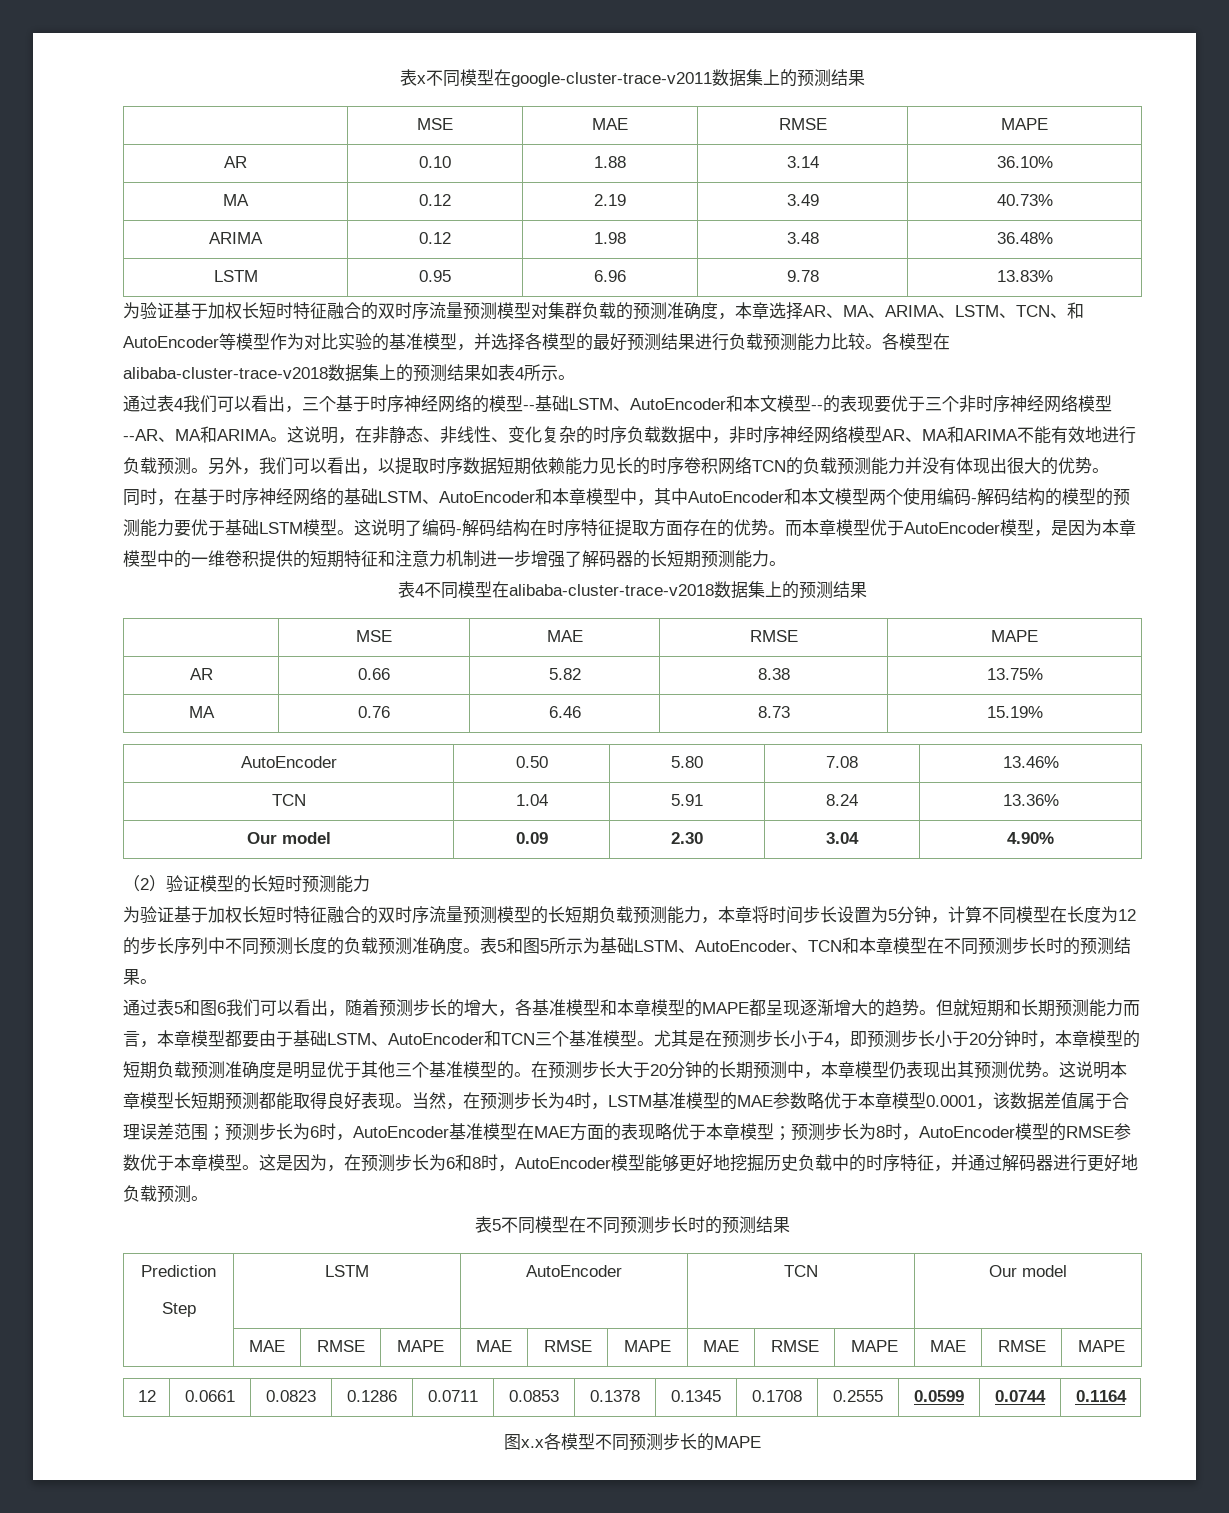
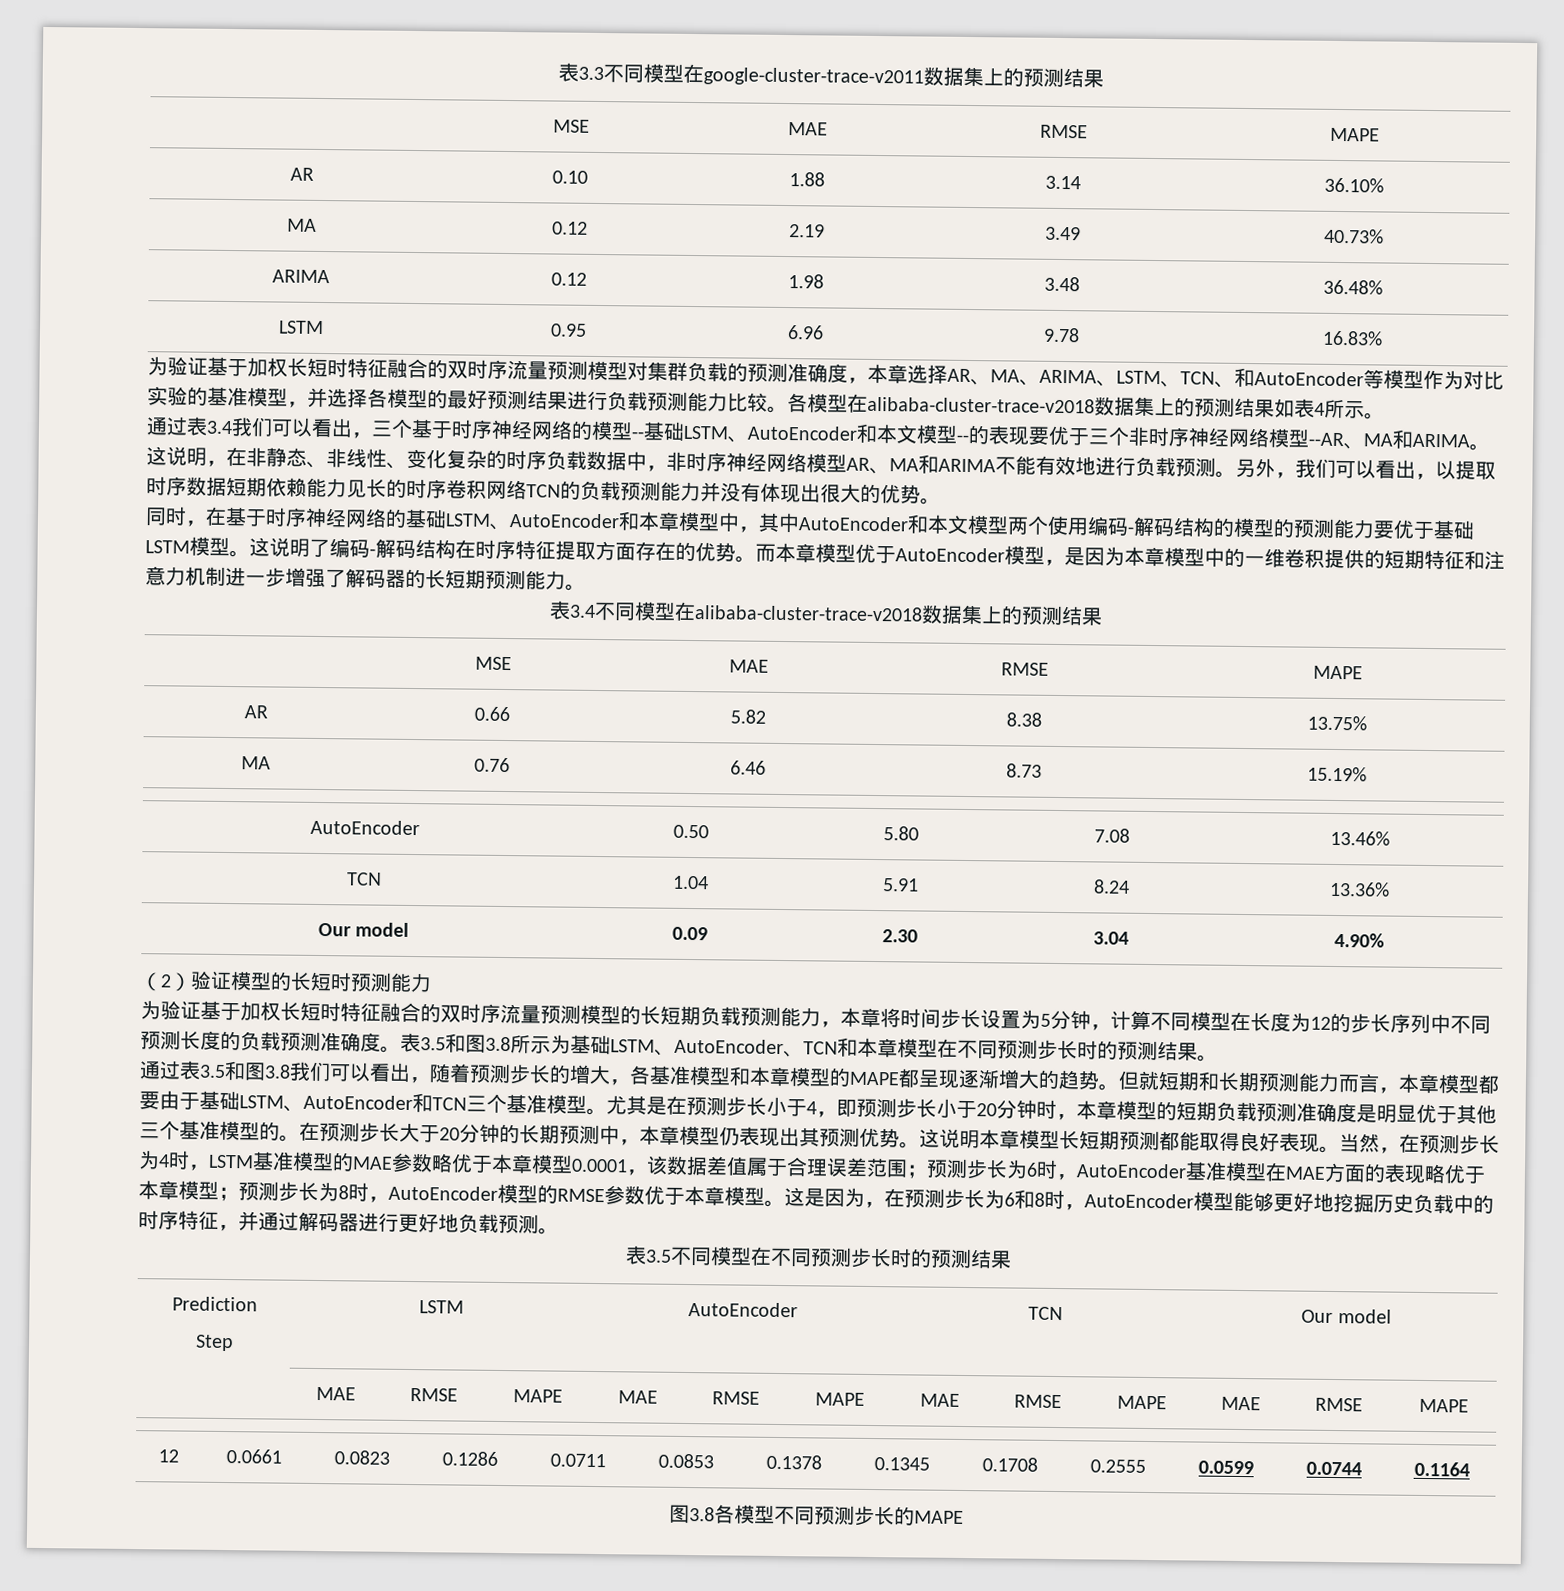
- 表x不同模型在google-cluster-trace-v2011数据集上的预测结果
+ 表3.3不同模型在google-cluster-trace-v2011数据集上的预测结果
- LSTM | 0.95 | 6.96 | 9.78 | 13.83%
+ LSTM | 0.95 | 6.96 | 9.78 | 16.83%
- 通过表4我们可以看出，三个基于时序神经网络的模型--基础LSTM、AutoEncoder和本文模型--的表现要优于三个非时序神经网络模型--AR、MA和ARIMA。
+ 通过表3.4我们可以看出，三个基于时序神经网络的模型--基础LSTM、AutoEncoder和本文模型--的表现要优于三个非时序神经网络模型--AR、MA和ARIMA。
- 表4不同模型在alibaba-cluster-trace-v2018数据集上的预测结果
+ 表3.4不同模型在alibaba-cluster-trace-v2018数据集上的预测结果
- 表5和图5所示为基础LSTM、AutoEncoder、TCN和本章模型在不同预测步长时的预测结果。
+ 表3.5和图3.8所示为基础LSTM、AutoEncoder、TCN和本章模型在不同预测步长时的预测结果。
- 通过表5和图6我们可以看出，随着预测步长的增大，各基准模型和本章模型的MAPE都呈现逐渐增大的趋势。
+ 通过表3.5和图3.8我们可以看出，随着预测步长的增大，各基准模型和本章模型的MAPE都呈现逐渐增大的趋势。
- 表5不同模型在不同预测步长时的预测结果
+ 表3.5不同模型在不同预测步长时的预测结果
- 图x.x各模型不同预测步长的MAPE
+ 图3.8各模型不同预测步长的MAPE

